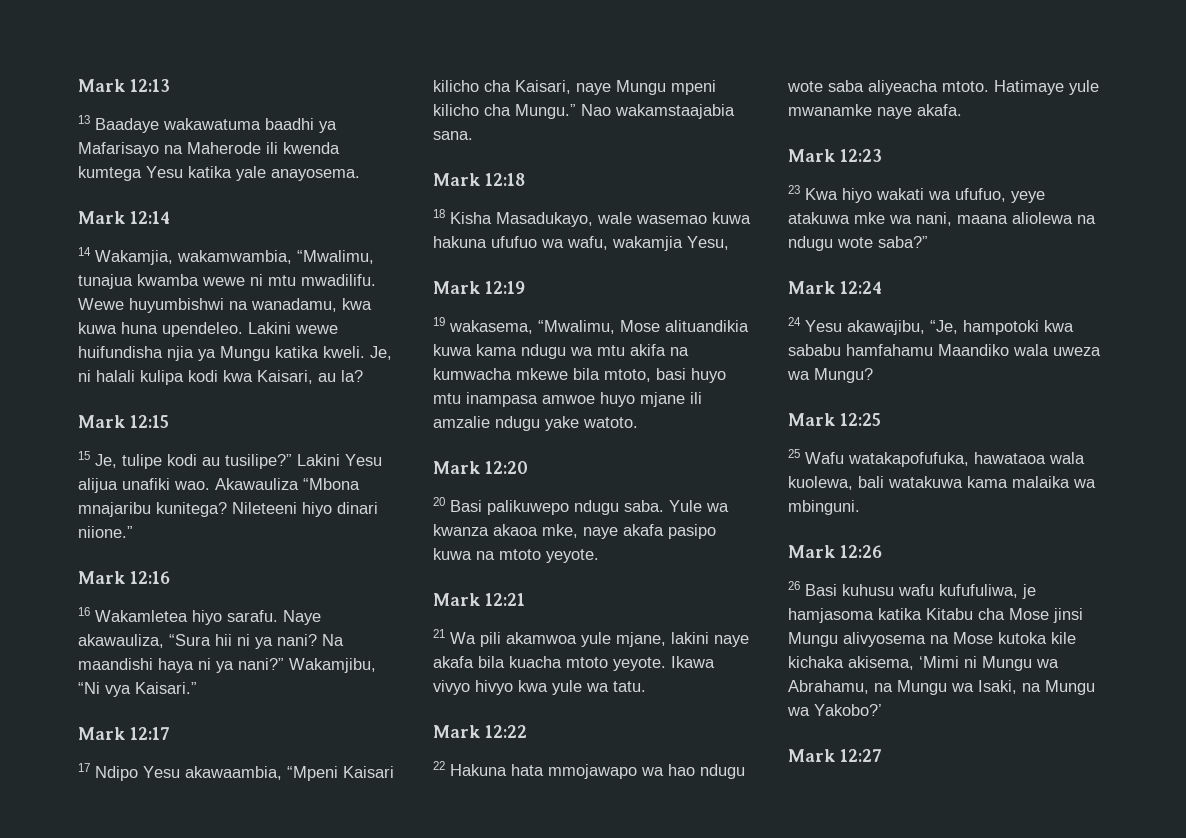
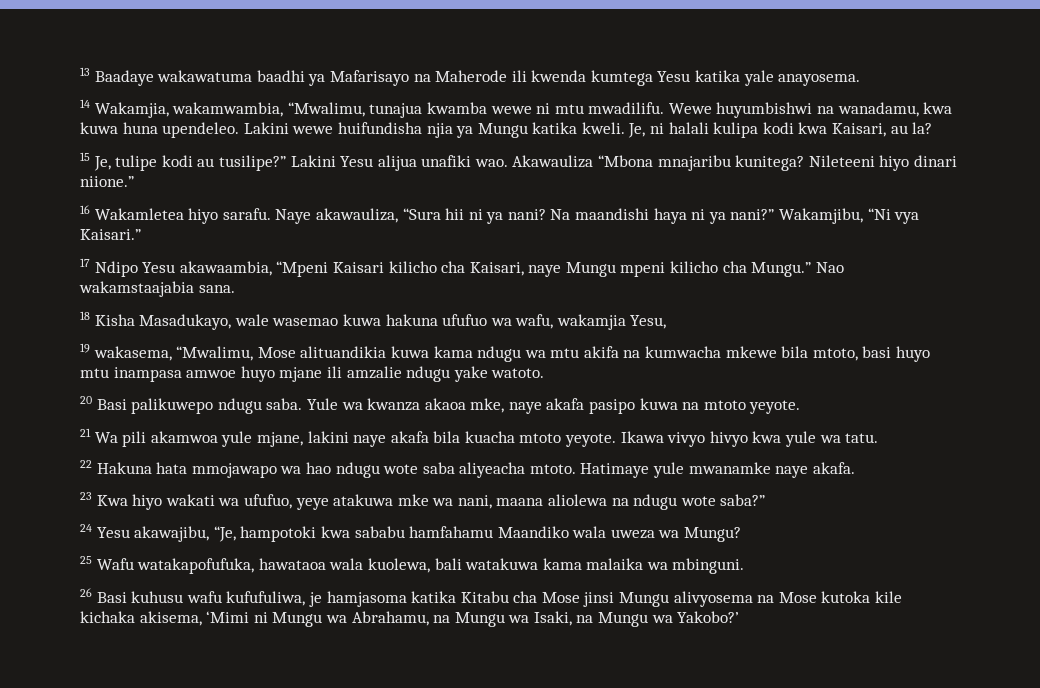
- Mark 12:13
- Mark 12:14
- Mark 12:15
- Mark 12:16
- Mark 12:17
- Mark 12:18
- Mark 12:19
- Mark 12:20
- Mark 12:21
- Mark 12:22
- Mark 12:23
- Mark 12:24
- Mark 12:25
- Mark 12:26
- Mark 12:27

